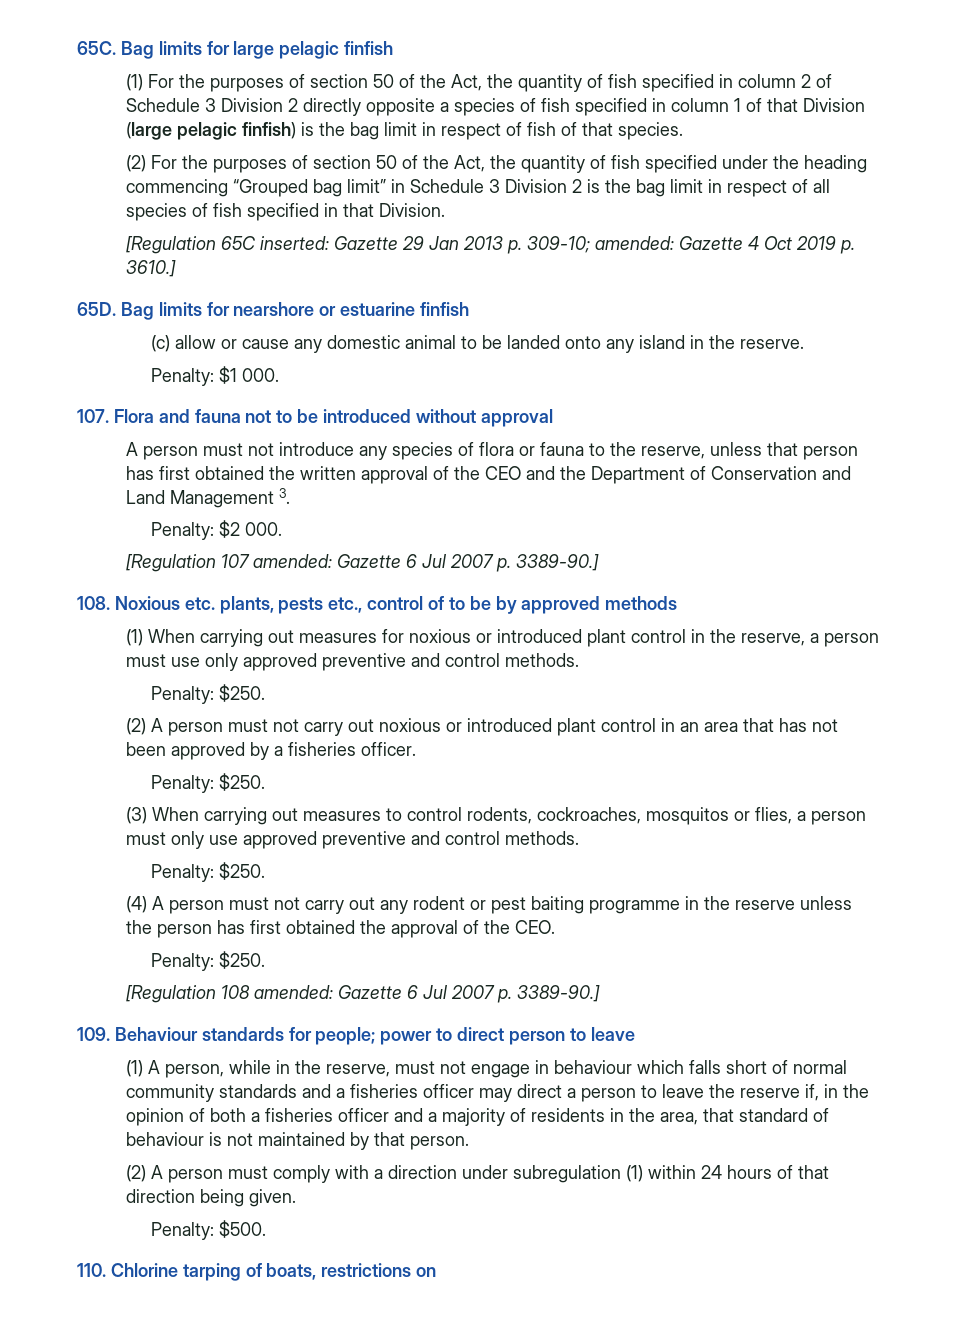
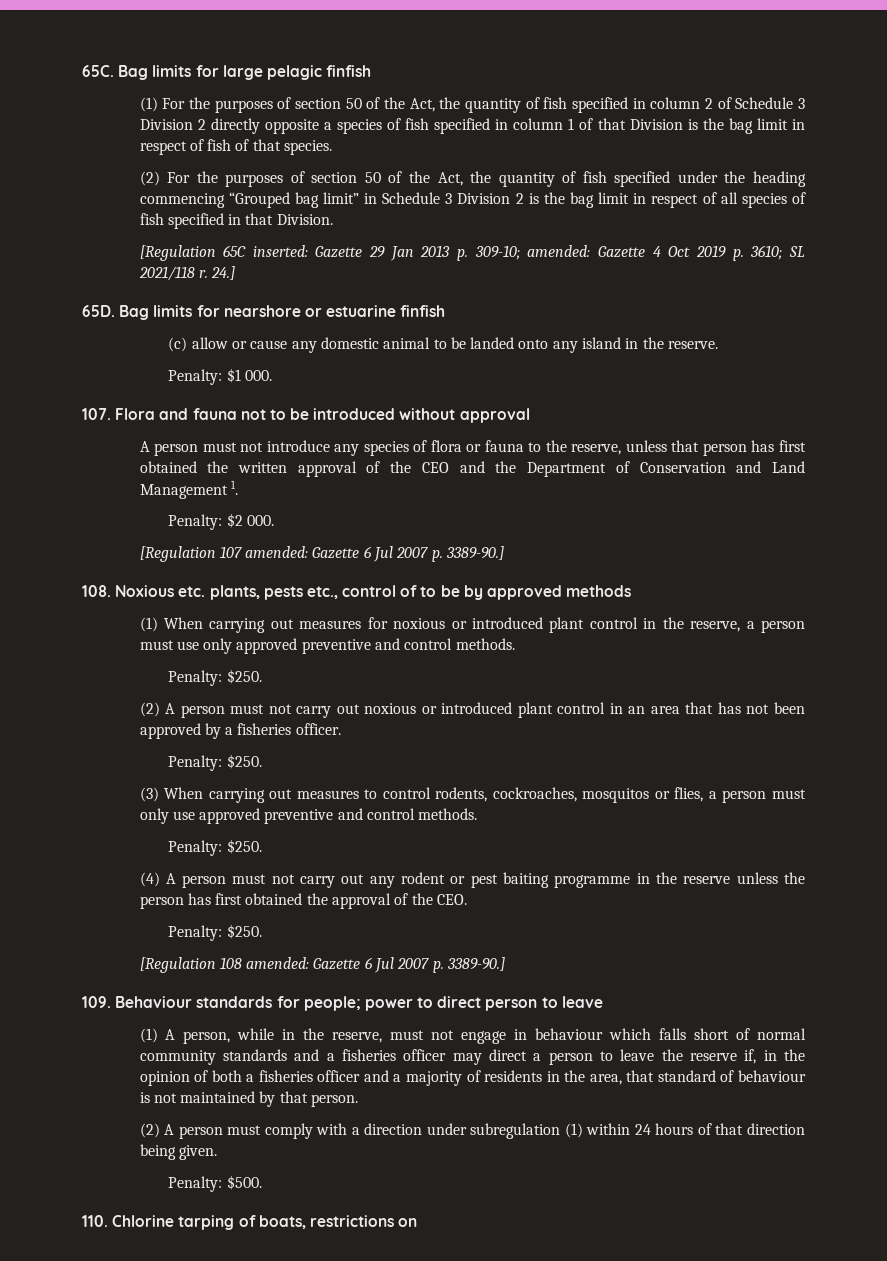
- (1) For the purposes of section 50 of the Act, the quantity of fish specified in column 2 of Schedule 3 Division 2 directly opposite a species of fish specified in column 1 of that Division (large pelagic finfish) is the bag limit in respect of fish of that species.
+ (1) For the purposes of section 50 of the Act, the quantity of fish specified in column 2 of Schedule 3 Division 2 directly opposite a species of fish specified in column 1 of that Division is the bag limit in respect of fish of that species.
- [Regulation 65C inserted: Gazette 29 Jan 2013 p. 309-10; amended: Gazette 4 Oct 2019 p. 3610.]
+ [Regulation 65C inserted: Gazette 29 Jan 2013 p. 309-10; amended: Gazette 4 Oct 2019 p. 3610; SL 2021/118 r. 24.]
- A person must not introduce any species of flora or fauna to the reserve, unless that person has first obtained the written approval of the CEO and the Department of Conservation and Land Management 3.
+ A person must not introduce any species of flora or fauna to the reserve, unless that person has first obtained the written approval of the CEO and the Department of Conservation and Land Management 1.

